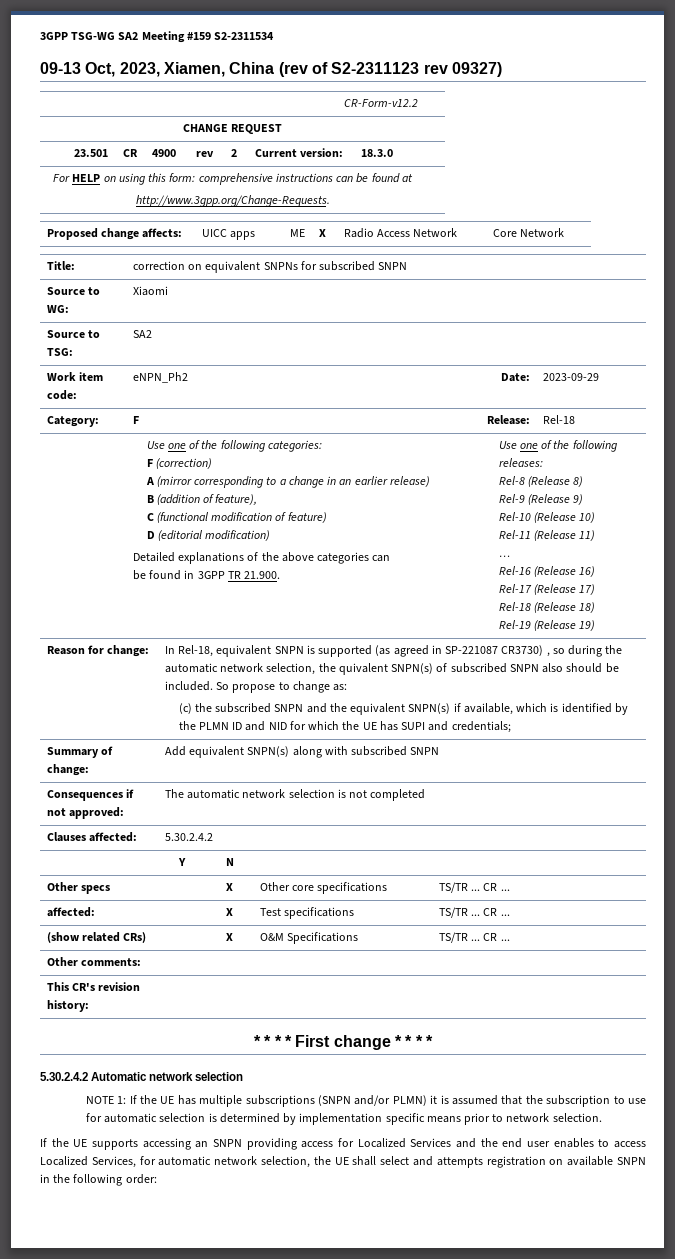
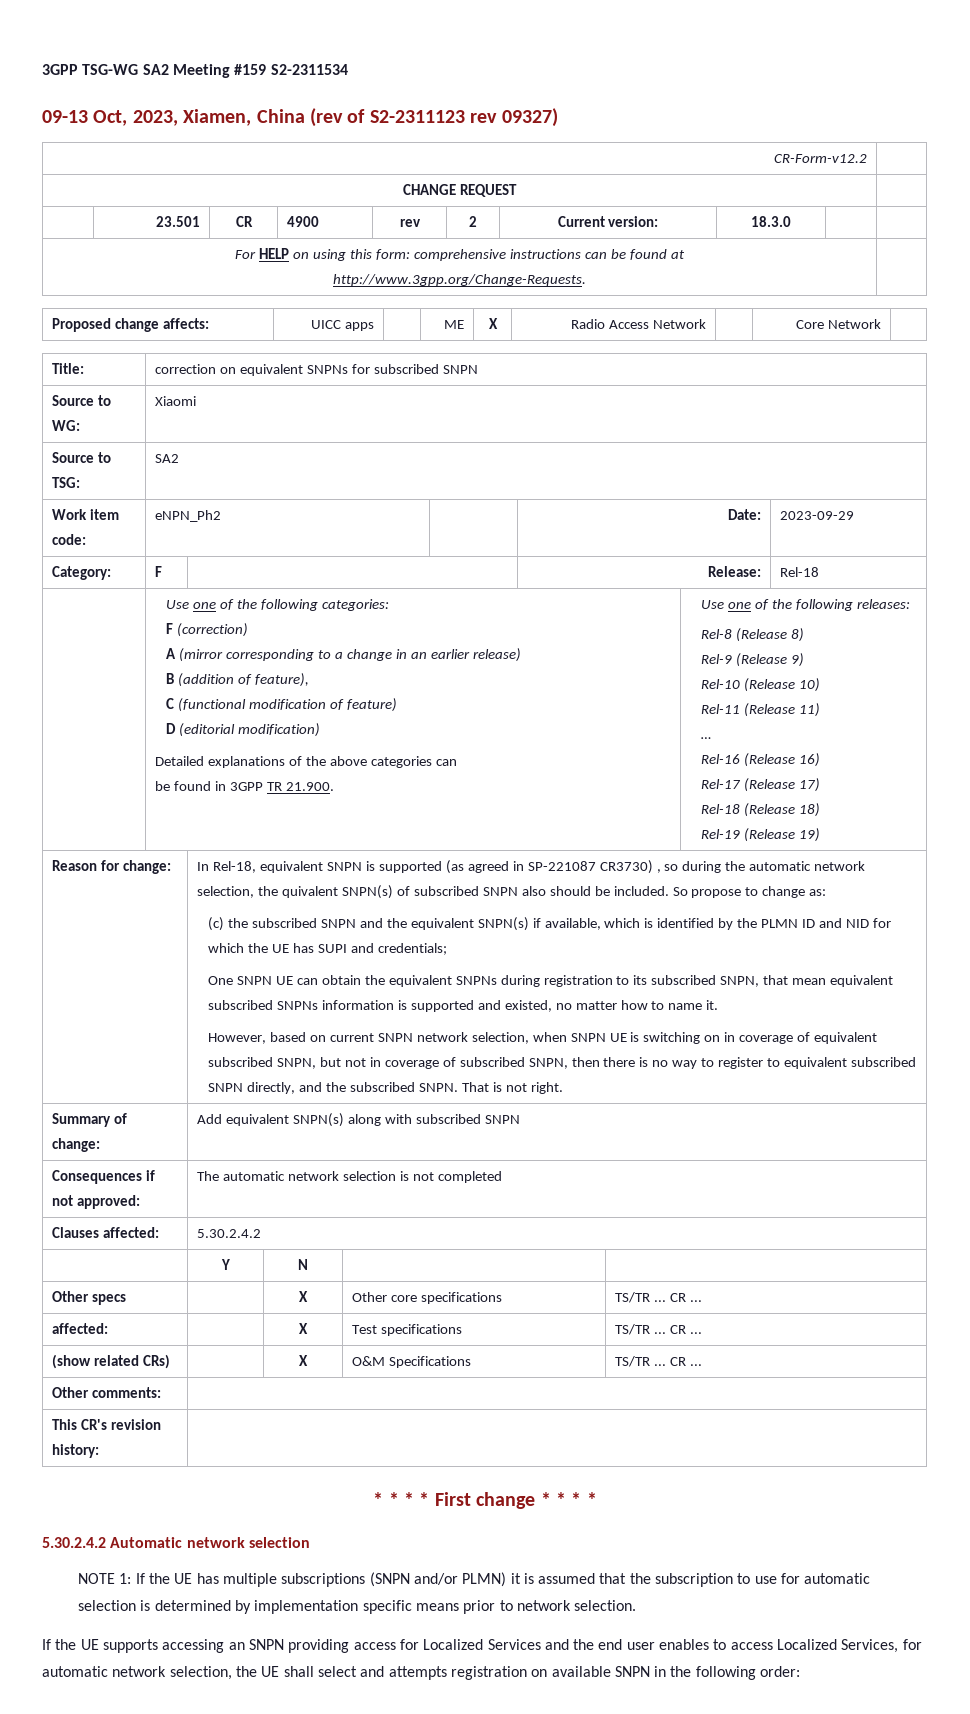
+ One SNPN UE can obtain the equivalent SNPNs during registration to its subscribed SNPN, that mean equivalent subscribed SNPNs information is supported and existed, no matter how to name it.
+ However, based on current SNPN network selection, when SNPN UE is switching on in coverage of equivalent subscribed SNPN, but not in coverage of subscribed SNPN, then there is no way to register to equivalent subscribed SNPN directly, and the subscribed SNPN. That is not right.

